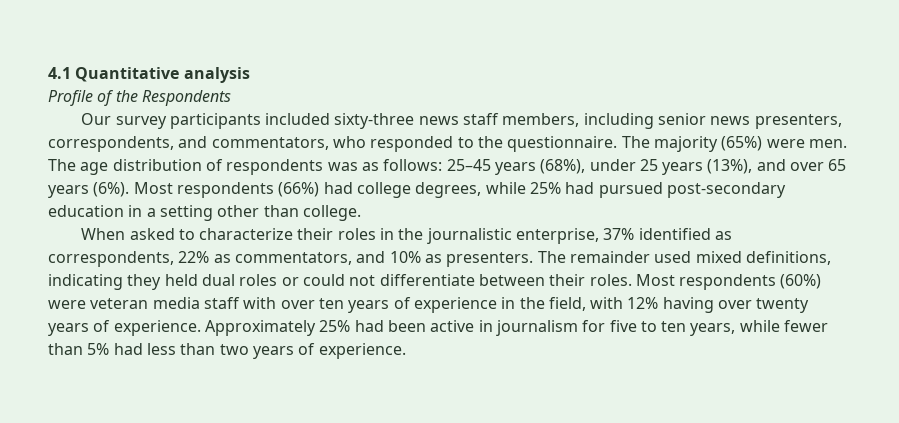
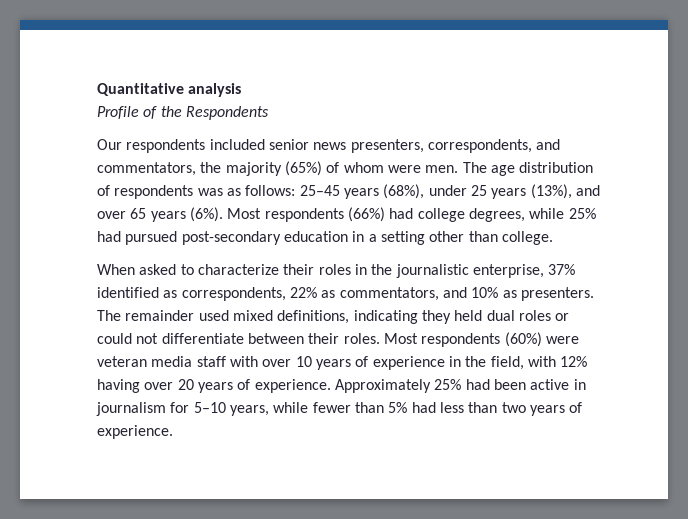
- 4.1 Quantitative analysis
+ Quantitative analysis
- Our survey participants included sixty-three news staff members, including senior news presenters, correspondents, and commentators, who responded to the questionnaire. The majority (65%) were men.
+ Our respondents included senior news presenters, correspondents, and commentators, the majority (65%) of whom were men.
- Most respondents (60%) were veteran media staff with over ten years of experience in the field, with 12% having over twenty years of experience.
+ Most respondents (60%) were veteran media staff with over 10 years of experience in the field, with 12% having over 20 years of experience.
- Approximately 25% had been active in journalism for five to ten years, while fewer than 5% had less than two years of experience.
+ Approximately 25% had been active in journalism for 5–10 years, while fewer than 5% had less than two years of experience.

